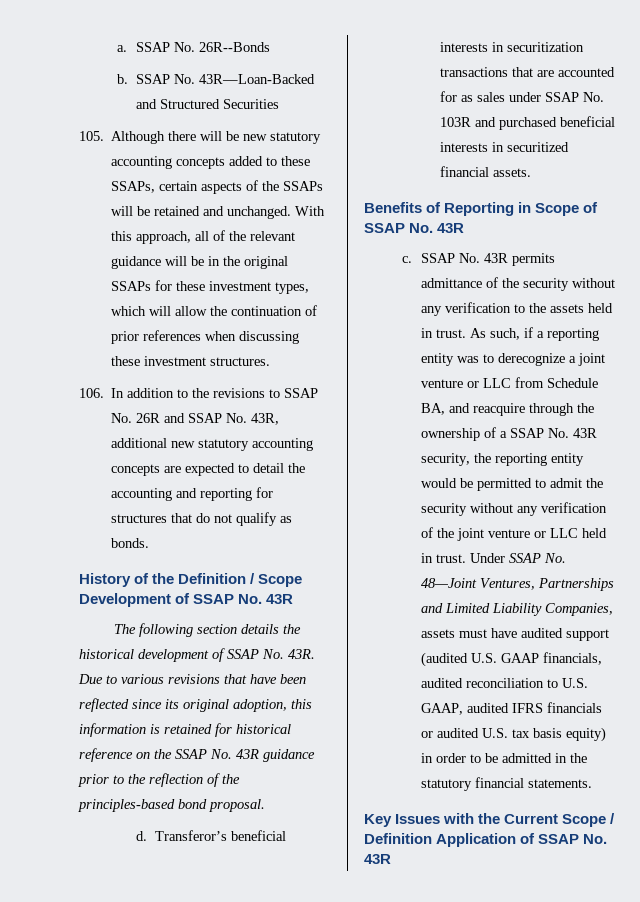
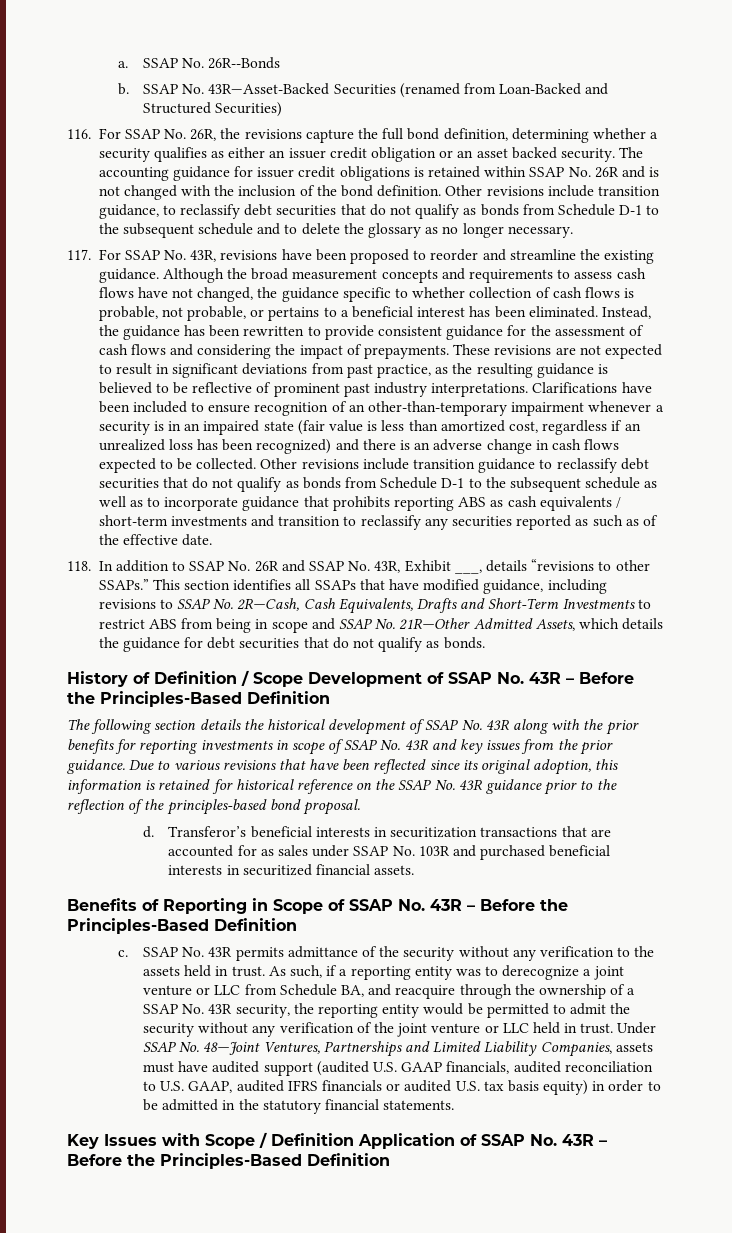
- SSAP No. 43R—Loan-Backed and Structured Securities
- 105. Although there will be new statutory accounting concepts added to these SSAPs, certain aspects of the SSAPs will be retained and unchanged. With this approach, all of the relevant guidance will be in the original SSAPs for these investment types, which will allow the continuation of prior references when discussing these investment structures.
- 106. In addition to the revisions to SSAP No. 26R and SSAP No. 43R, additional new statutory accounting concepts are expected to detail the accounting and reporting for structures that do not qualify as bonds.
+ SSAP No. 43R—Asset-Backed Securities (renamed from Loan-Backed and Structured Securities)
+ 116. For SSAP No. 26R, the revisions capture the full bond definition, determining whether a security qualifies as either an issuer credit obligation or an asset backed security. The accounting guidance for issuer credit obligations is retained within SSAP No. 26R and is not changed with the inclusion of the bond definition. Other revisions include transition guidance, to reclassify debt securities that do not qualify as bonds from Schedule D-1 to the subsequent schedule and to delete the glossary as no longer necessary.
+ 117. For SSAP No. 43R, revisions have been proposed to reorder and streamline the existing guidance. Although the broad measurement concepts and requirements to assess cash flows have not changed, the guidance specific to whether collection of cash flows is probable, not probable, or pertains to a beneficial interest has been eliminated. Instead, the guidance has been rewritten to provide consistent guidance for the assessment of cash flows and considering the impact of prepayments. These revisions are not expected to result in significant deviations from past practice, as the resulting guidance is believed to be reflective of prominent past industry interpretations. Clarifications have been included to ensure recognition of an other-than-temporary impairment whenever a security is in an impaired state (fair value is less than amortized cost, regardless if an unrealized loss has been recognized) and there is an adverse change in cash flows expected to be collected. Other revisions include transition guidance to reclassify debt securities that do not qualify as bonds from Schedule D-1 to the subsequent schedule as well as to incorporate guidance that prohibits reporting ABS as cash equivalents / short-term investments and transition to reclassify any securities reported as such as of the effective date.
+ 118. In addition to SSAP No. 26R and SSAP No. 43R, Exhibit ___, details “revisions to other SSAPs.” This section identifies all SSAPs that have modified guidance, including revisions to SSAP No. 2R—Cash, Cash Equivalents, Drafts and Short-Term Investments to restrict ABS from being in scope and SSAP No. 21R—Other Admitted Assets, which details the guidance for debt securities that do not qualify as bonds.
- History of the Definition / Scope Development of SSAP No. 43R
+ History of Definition / Scope Development of SSAP No. 43R – Before the Principles-Based Definition
- The following section details the historical development of SSAP No. 43R.
+ The following section details the historical development of SSAP No. 43R along with the prior benefits for reporting investments in scope of SSAP No. 43R and key issues from the prior guidance.
- Benefits of Reporting in Scope of SSAP No. 43R
+ Benefits of Reporting in Scope of SSAP No. 43R – Before the Principles-Based Definition
- Key Issues with the Current Scope / Definition Application of SSAP No. 43R
+ Key Issues with Scope / Definition Application of SSAP No. 43R – Before the Principles-Based Definition

